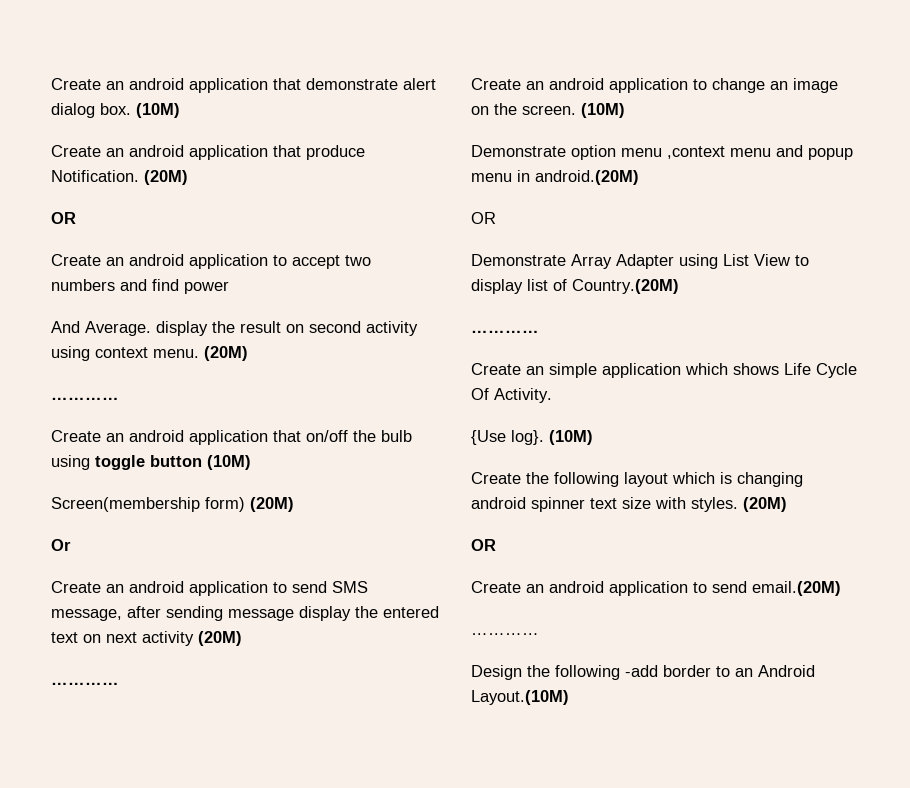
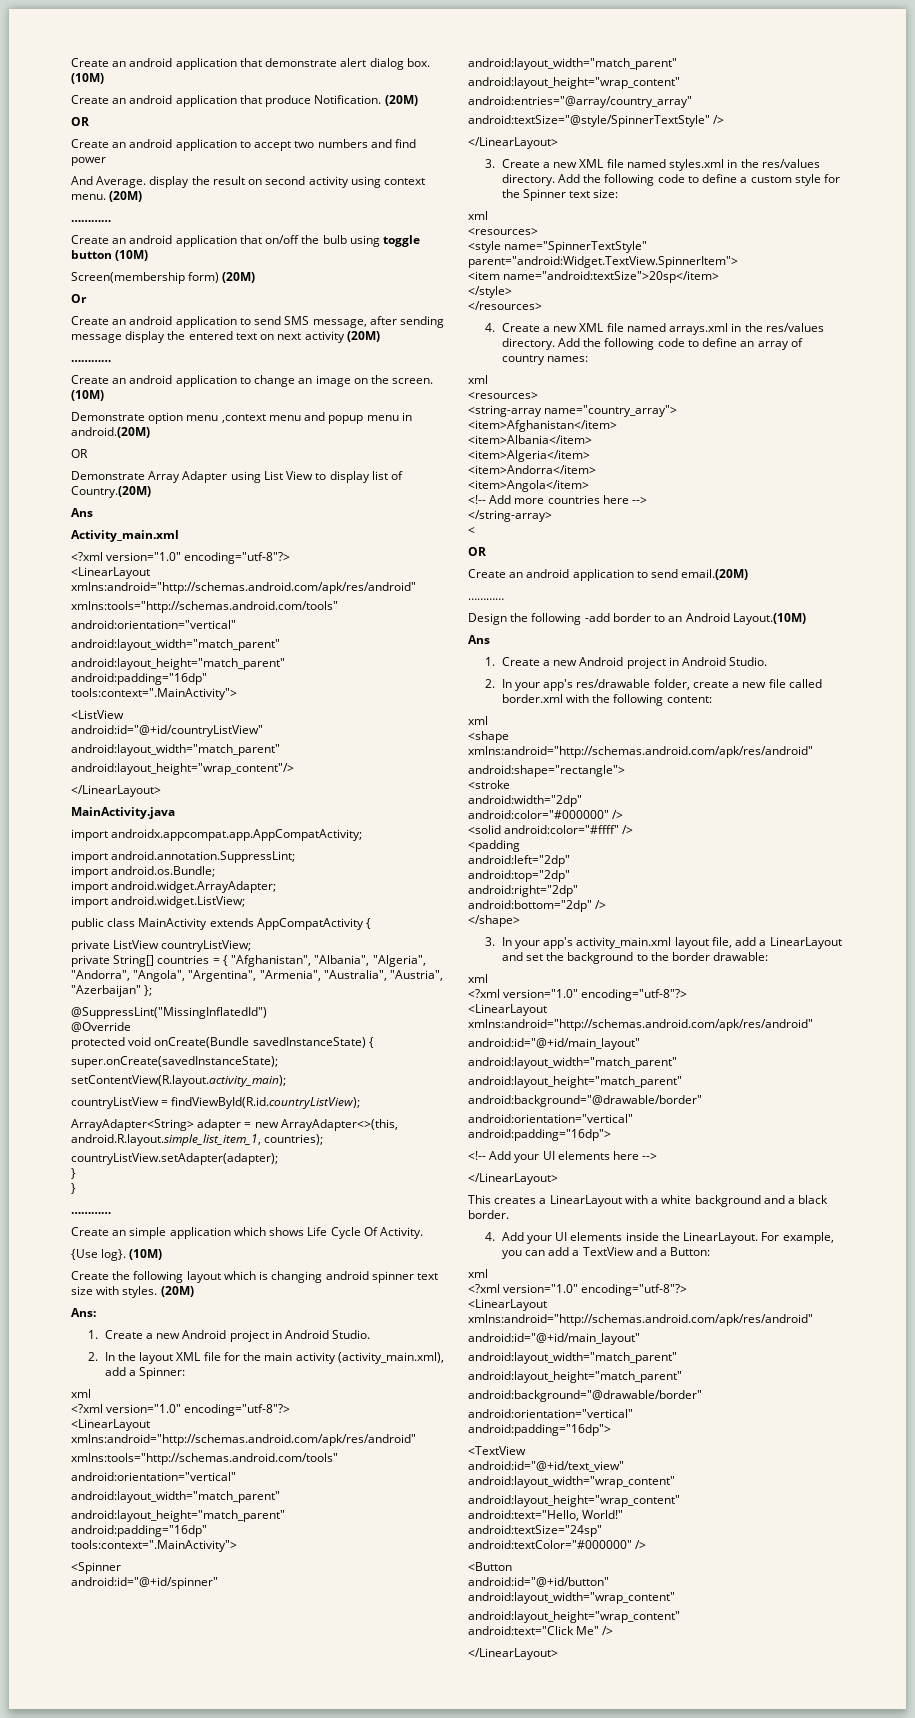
  Demonstrate Array Adapter using List View to display list of Country.(20M)
+ Ans
+ Activity_main.xml
+ <?xml version="1.0" encoding="utf-8"?>
+ <LinearLayout xmlns:android="http://schemas.android.com/apk/res/android"
+ xmlns:tools="http://schemas.android.com/tools"
+ android:orientation="vertical"
+ android:layout_width="match_parent"
+ android:layout_height="match_parent"
+ android:padding="16dp"
+ tools:context=".MainActivity">
+ <ListView
+ android:id="@+id/countryListView"
+ android:layout_width="match_parent"
+ android:layout_height="wrap_content"/>
+ </LinearLayout>
+ MainActivity.java
+ import androidx.appcompat.app.AppCompatActivity;
+ import android.annotation.SuppressLint;
+ import android.os.Bundle;
+ import android.widget.ArrayAdapter;
+ import android.widget.ListView;
+ public class MainActivity extends AppCompatActivity {
+ private ListView countryListView;
+ private String[] countries = { "Afghanistan", "Albania", "Algeria", "Andorra", "Angola", "Argentina", "Armenia", "Australia", "Austria", "Azerbaijan" };
+ @SuppressLint("MissingInflatedId")
+ @Override
+ protected void onCreate(Bundle savedInstanceState) {
+ super.onCreate(savedInstanceState);
+ setContentView(R.layout.activity_main);
+ countryListView = findViewById(R.id.countryListView);
+ ArrayAdapter<String> adapter = new ArrayAdapter<>(this, android.R.layout.simple_list_item_1, countries);
+ countryListView.setAdapter(adapter);
+ }
+ }
+ Ans:
+ 1. Create a new Android project in Android Studio.
+ 2. In the layout XML file for the main activity (activity_main.xml), add a Spinner:
+ xml
+ <?xml version="1.0" encoding="utf-8"?>
+ <LinearLayout xmlns:android="http://schemas.android.com/apk/res/android"
+ xmlns:tools="http://schemas.android.com/tools"
+ android:orientation="vertical"
+ android:layout_width="match_parent"
+ android:layout_height="match_parent"
+ android:padding="16dp"
+ tools:context=".MainActivity">
+ <Spinner
+ android:id="@+id/spinner"
+ android:layout_width="match_parent"
+ android:layout_height="wrap_content"
+ android:entries="@array/country_array"
+ android:textSize="@style/SpinnerTextStyle" />
+ </LinearLayout>
+ 3. Create a new XML file named styles.xml in the res/values directory. Add the following code to define a custom style for the Spinner text size:
+ xml
+ <resources>
+ <style name="SpinnerTextStyle" parent="android:Widget.TextView.SpinnerItem">
+ <item name="android:textSize">20sp</item>
+ </style>
+ </resources>
+ 4. Create a new XML file named arrays.xml in the res/values directory. Add the following code to define an array of country names:
+ xml
+ <resources>
+ <string-array name="country_array">
+ <item>Afghanistan</item>
+ <item>Albania</item>
+ <item>Algeria</item>
+ <item>Andorra</item>
+ <item>Angola</item>
+ <!-- Add more countries here -->
+ </string-array>
+ <
  Design the following -add border to an Android Layout.(10M)
+ Ans
+ 1. Create a new Android project in Android Studio.
+ 2. In your app's res/drawable folder, create a new file called border.xml with the following content:
+ xml
+ <shape xmlns:android="http://schemas.android.com/apk/res/android"
+ android:shape="rectangle">
+ <stroke
+ android:width="2dp"
+ android:color="#000000" />
+ <solid android:color="#ffff" />
+ <padding
+ android:left="2dp"
+ android:top="2dp"
+ android:right="2dp"
+ android:bottom="2dp" />
+ </shape>
+ 3. In your app's activity_main.xml layout file, add a LinearLayout and set the background to the border drawable:
+ xml
+ <?xml version="1.0" encoding="utf-8"?>
+ <LinearLayout xmlns:android="http://schemas.android.com/apk/res/android"
+ android:id="@+id/main_layout"
+ android:layout_width="match_parent"
+ android:layout_height="match_parent"
+ android:background="@drawable/border"
+ android:orientation="vertical"
+ android:padding="16dp">
+ <!-- Add your UI elements here -->
+ </LinearLayout>
+ This creates a LinearLayout with a white background and a black border.
+ 4. Add your UI elements inside the LinearLayout. For example, you can add a TextView and a Button:
+ xml
+ <?xml version="1.0" encoding="utf-8"?>
+ <LinearLayout xmlns:android="http://schemas.android.com/apk/res/android"
+ android:id="@+id/main_layout"
+ android:layout_width="match_parent"
+ android:layout_height="match_parent"
+ android:background="@drawable/border"
+ android:orientation="vertical"
+ android:padding="16dp">
+ <TextView
+ android:id="@+id/text_view"
+ android:layout_width="wrap_content"
+ android:layout_height="wrap_content"
+ android:text="Hello, World!"
+ android:textSize="24sp"
+ android:textColor="#000000" />
+ <Button
+ android:id="@+id/button"
+ android:layout_width="wrap_content"
+ android:layout_height="wrap_content"
+ android:text="Click Me" />
+ </LinearLayout>

